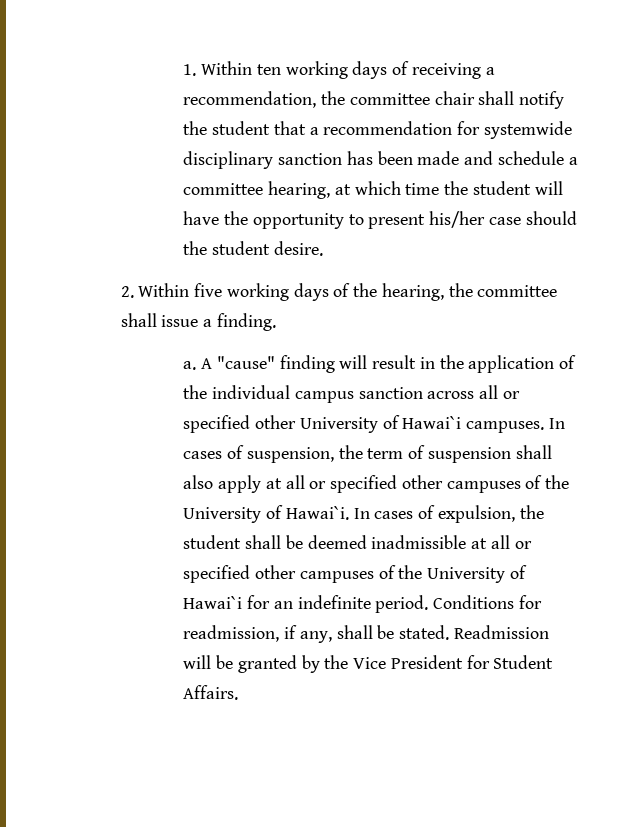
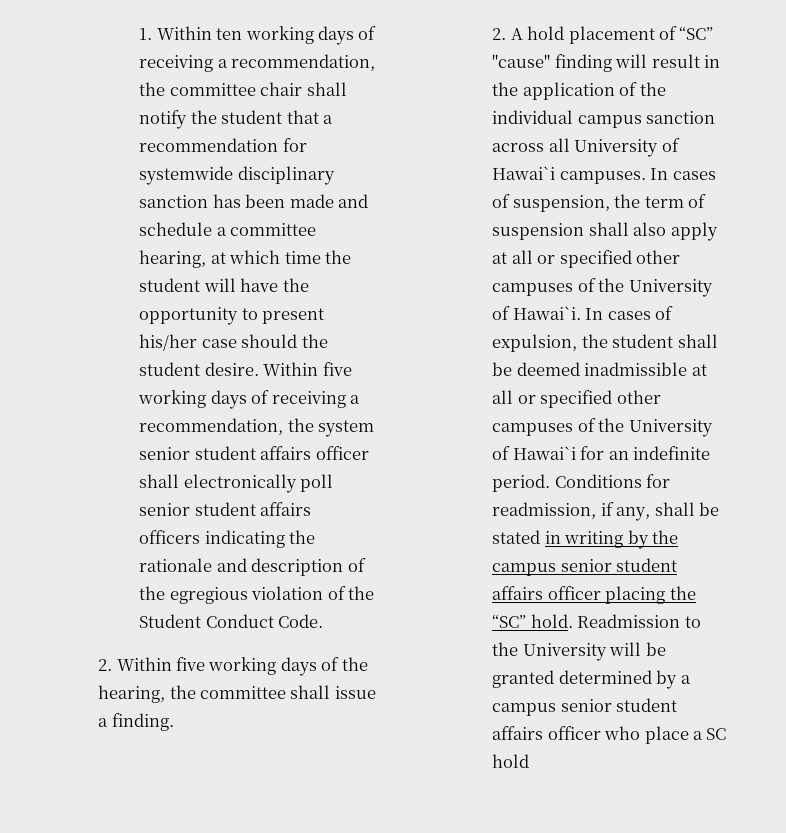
+ Within five working days of receiving a recommendation, the system senior student affairs officer shall electronically poll senior student affairs officers indicating the rationale and description of the egregious violation of the Student Conduct Code.
- a. A "cause" finding will result in the application of the individual campus sanction across all or specified other University of Hawai`i campuses.
+ 2. A hold placement of “SC” "cause" finding will result in the application of the individual campus sanction across all University of Hawai`i campuses.
- Conditions for readmission, if any, shall be stated. Readmission will be granted by the Vice President for Student Affairs.
+ Conditions for readmission, if any, shall be stated in writing by the campus senior student affairs officer placing the “SC” hold. Readmission to the University will be granted determined by a campus senior student affairs officer who place a SC hold

